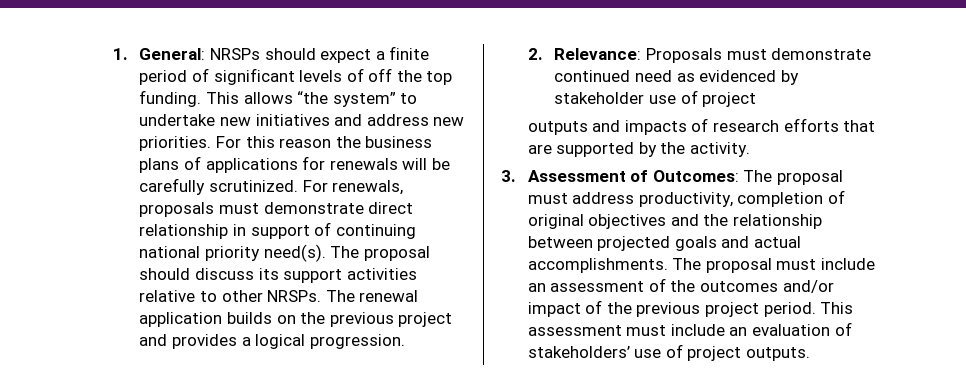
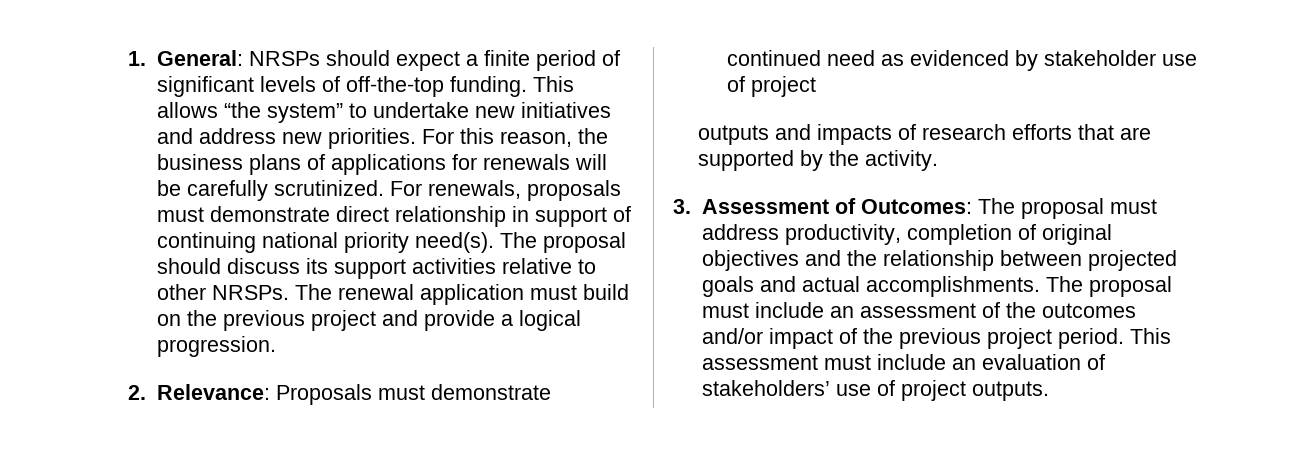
- 1. General: NRSPs should expect a finite period of significant levels of off the top funding.
+ 1. General: NRSPs should expect a finite period of significant levels of off-the-top funding.
- For this reason the business plans of applications for renewals will be carefully scrutinized.
+ For this reason, the business plans of applications for renewals will be carefully scrutinized.
- The renewal application builds on the previous project and provides a logical progression.
+ The renewal application must build on the previous project and provide a logical progression.

